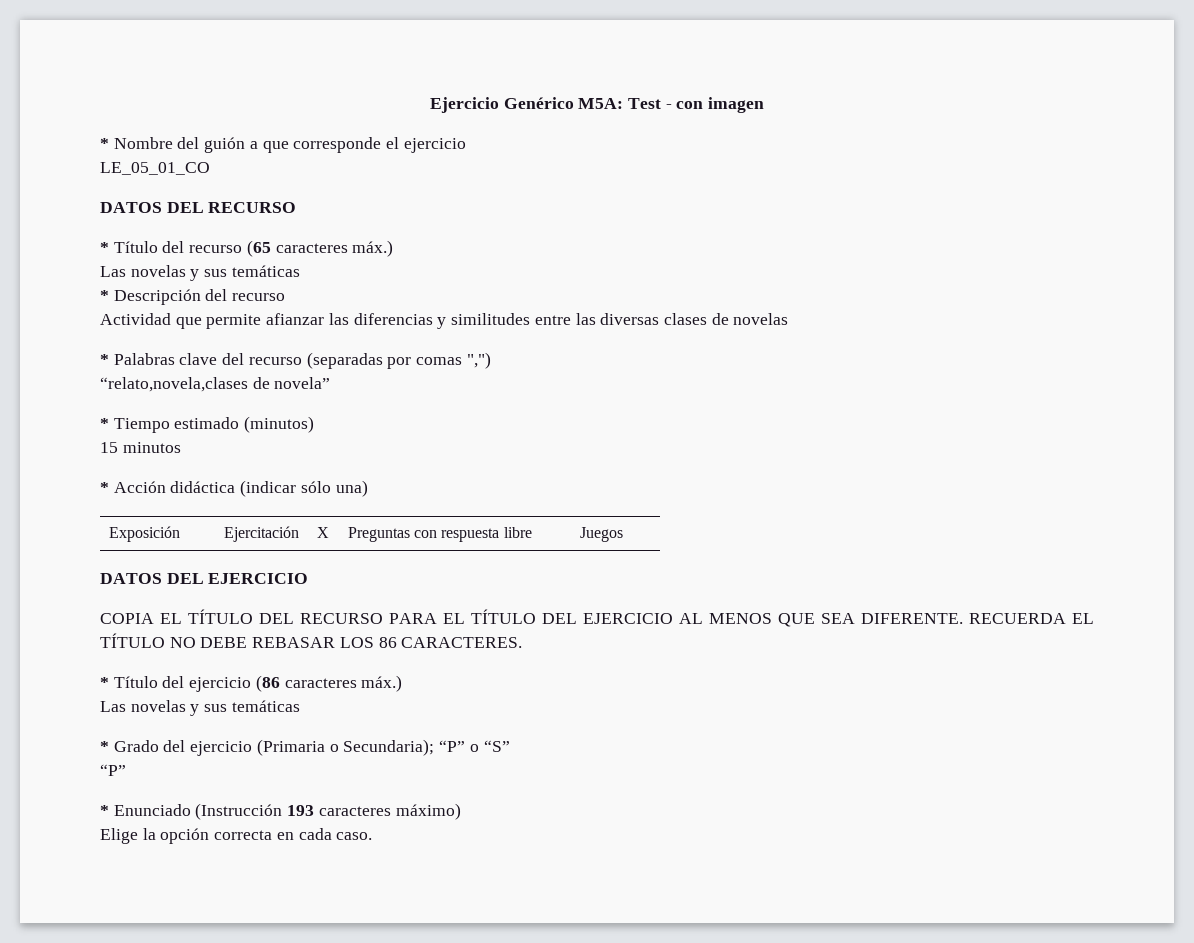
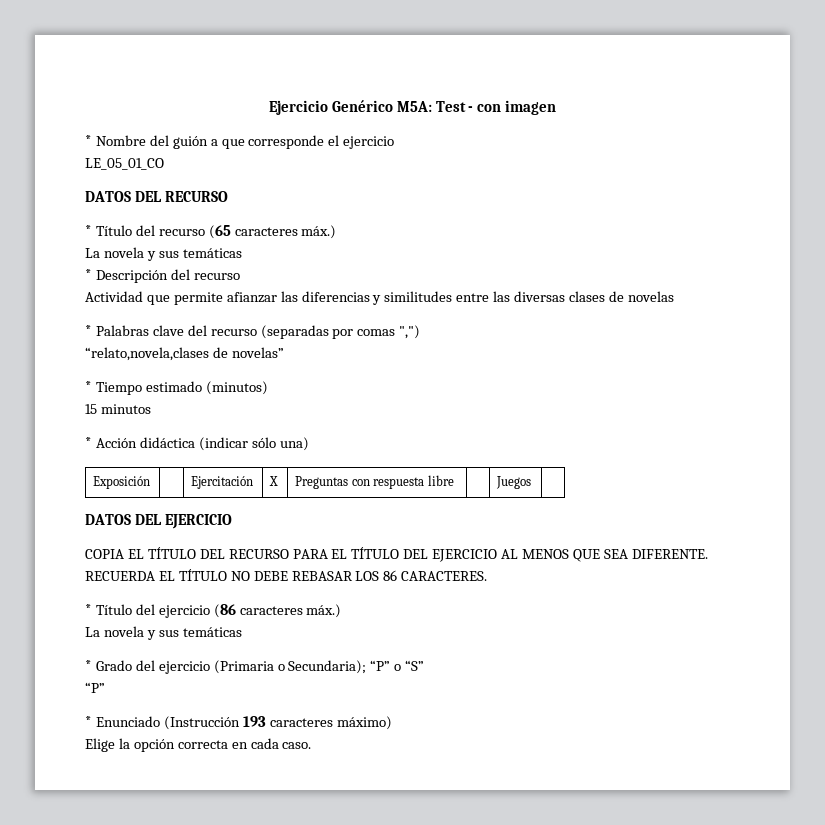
  * Título del recurso (65 caracteres máx.)
- Las novelas y sus temáticas
+ La novela y sus temáticas
- “relato,novela,clases de novela”
+ “relato,novela,clases de novelas”
  * Título del ejercicio (86 caracteres máx.)
- Las novelas y sus temáticas
+ La novela y sus temáticas

